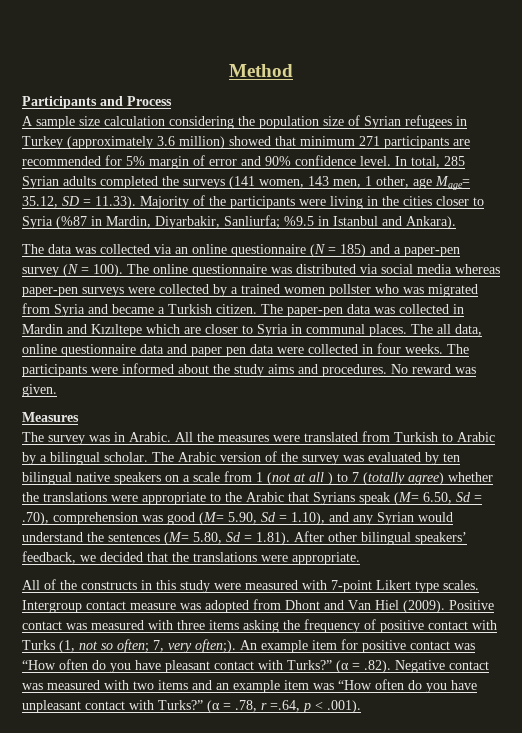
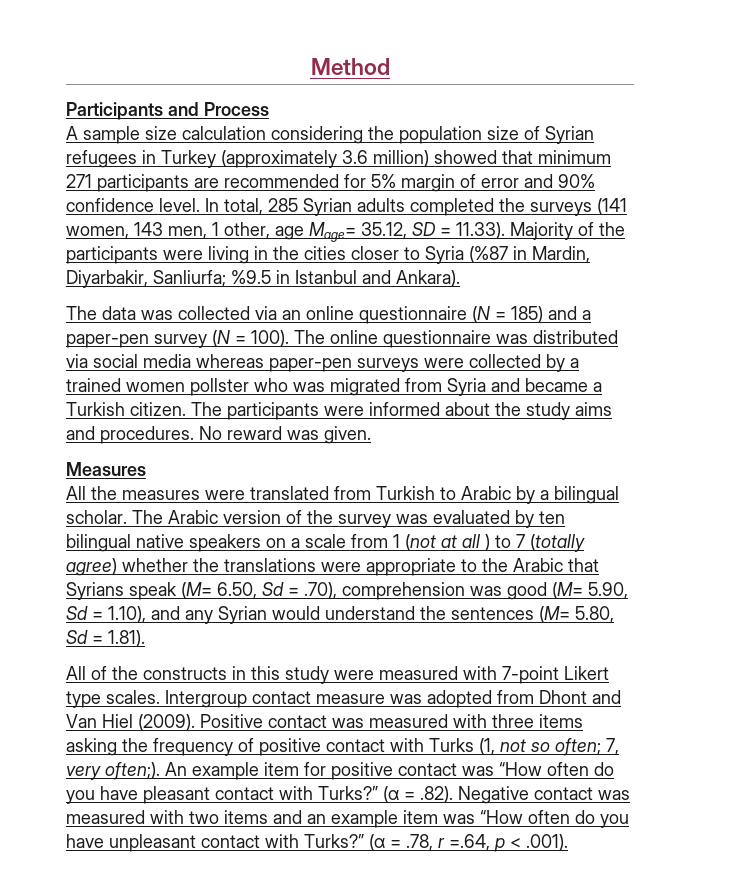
- The paper-pen data was collected in Mardin and Kızıltepe which are closer to Syria in communal places. The all data, online questionnaire data and paper pen data were collected in four weeks. The participants were informed about the study aims and procedures.
+ The participants were informed about the study aims and procedures.
- The survey was in Arabic.
- The Arabic version of the survey was evaluated by ten bilingual native speakers on a scale from 1 (not at all ) to 7 (totally agree) whether the translations were appropriate to the Arabic that Syrians speak (M= 6.50, Sd = .70), comprehension was good (M= 5.90, Sd = 1.10), and any Syrian would understand the sentences (M= 5.80, Sd = 1.81). After other bilingual speakers’ feedback, we decided that the translations were appropriate.
+ The Arabic version of the survey was evaluated by ten bilingual native speakers on a scale from 1 (not at all ) to 7 (totally agree) whether the translations were appropriate to the Arabic that Syrians speak (M= 6.50, Sd = .70), comprehension was good (M= 5.90, Sd = 1.10), and any Syrian would understand the sentences (M= 5.80, Sd = 1.81).

